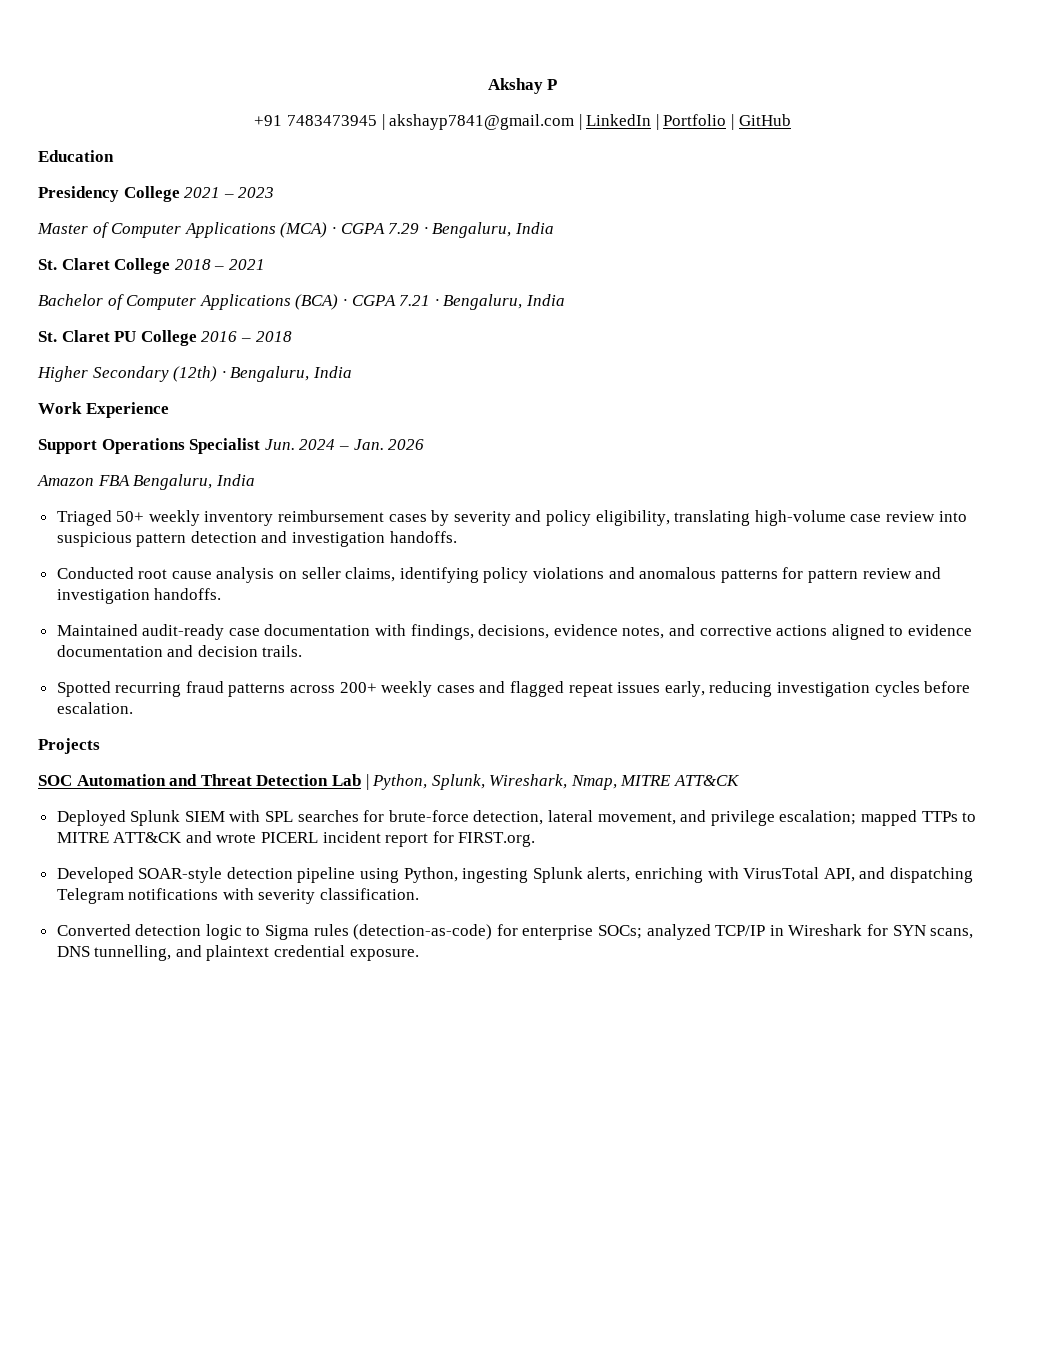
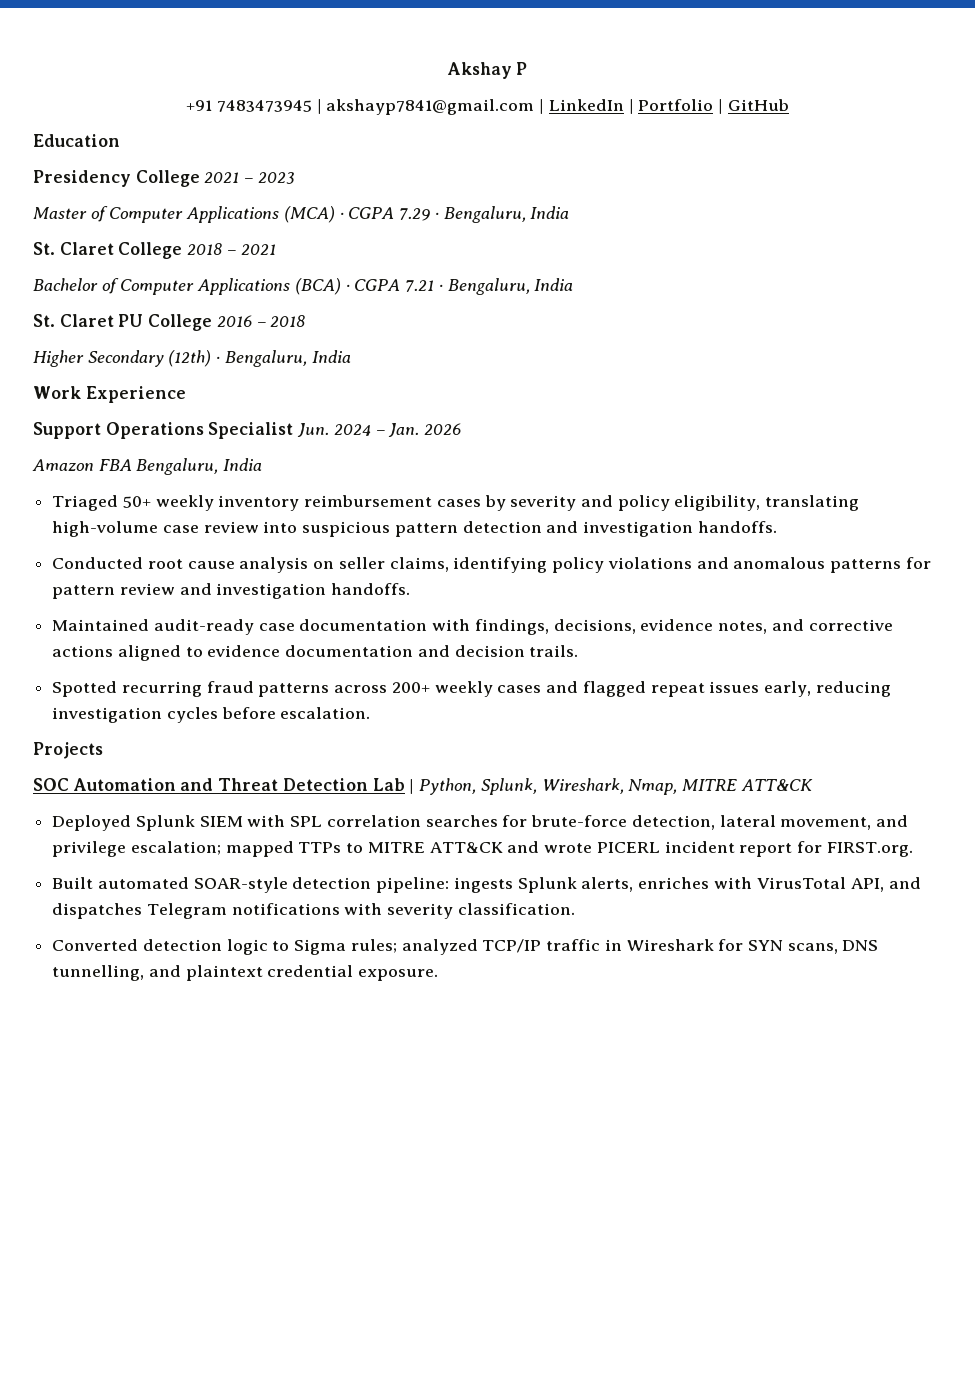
- Deployed Splunk SIEM with SPL searches for brute-force detection, lateral movement, and privilege escalation; mapped TTPs to MITRE ATT&CK and wrote PICERL incident report for FIRST.org.
+ Deployed Splunk SIEM with SPL correlation searches for brute-force detection, lateral movement, and privilege escalation; mapped TTPs to MITRE ATT&CK and wrote PICERL incident report for FIRST.org.
- Developed SOAR-style detection pipeline using Python, ingesting Splunk alerts, enriching with VirusTotal API, and dispatching Telegram notifications with severity classification.
+ Built automated SOAR-style detection pipeline: ingests Splunk alerts, enriches with VirusTotal API, and dispatches Telegram notifications with severity classification.
- Converted detection logic to Sigma rules (detection-as-code) for enterprise SOCs; analyzed TCP/IP in Wireshark for SYN scans, DNS tunnelling, and plaintext credential exposure.
+ Converted detection logic to Sigma rules; analyzed TCP/IP traffic in Wireshark for SYN scans, DNS tunnelling, and plaintext credential exposure.

